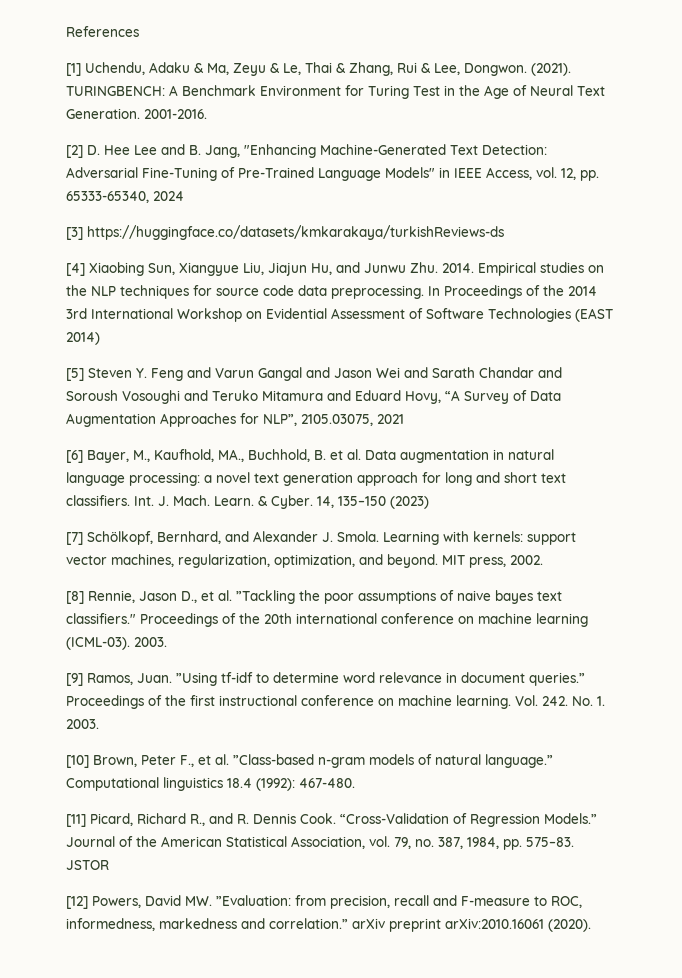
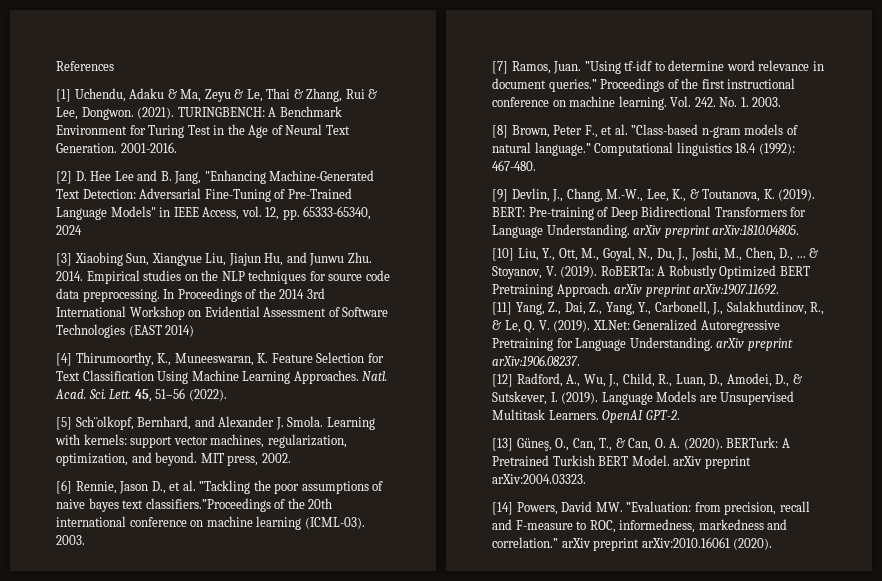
- [3] https://huggingface.co/datasets/kmkarakaya/turkishReviews-ds
- [4] Xiaobing Sun, Xiangyue Liu, Jiajun Hu, and Junwu Zhu. 2014.
+ [3] Xiaobing Sun, Xiangyue Liu, Jiajun Hu, and Junwu Zhu. 2014.
- [5] Steven Y. Feng and Varun Gangal and Jason Wei and Sarath Chandar and Soroush Vosoughi and Teruko Mitamura and Eduard Hovy, “A Survey of Data Augmentation Approaches for NLP”, 2105.03075, 2021
- [6] Bayer, M., Kaufhold, MA., Buchhold, B. et al. Data augmentation in natural language processing: a novel text generation approach for long and short text classifiers. Int. J. Mach. Learn. & Cyber. 14, 135–150 (2023)
- [7] Schölkopf, Bernhard, and Alexander J. Smola.
+ [4] Thirumoorthy, K., Muneeswaran, K. Feature Selection for Text Classification Using Machine Learning Approaches. Natl. Acad. Sci. Lett. 45, 51–56 (2022).
+ [5] Sch¨olkopf, Bernhard, and Alexander J. Smola.
- [8] Rennie, Jason D., et al. ”Tackling the poor assumptions of naive bayes text classifiers." Proceedings of the 20th international conference on machine learning (ICML-03).
+ [6] Rennie, Jason D., et al. ”Tackling the poor assumptions of naive bayes text classifiers.”Proceedings of the 20th international conference on machine learning (ICML-03).
- [9] Ramos, Juan. ”Using tf-idf to determine word relevance in document queries.”
+ [7] Ramos, Juan. ”Using tf-idf to determine word relevance in document queries.”
- [10] Brown, Peter F., et al. ”Class-based n-gram models of natural language.”
+ [8] Brown, Peter F., et al. ”Class-based n-gram models of natural language.”
- [11] Picard, Richard R., and R. Dennis Cook. “Cross-Validation of Regression Models.” Journal of the American Statistical Association, vol. 79, no. 387, 1984, pp. 575–83. JSTOR
- [12] Powers, David MW. ”Evaluation: from precision, recall and F-measure to ROC, informedness, markedness and correlation.” arXiv preprint arXiv:2010.16061 (2020).
+ [9] Devlin, J., Chang, M.-W., Lee, K., & Toutanova, K. (2019). BERT: Pre-training of Deep Bidirectional Transformers for Language Understanding. arXiv preprint arXiv:1810.04805.
+ [10] Liu, Y., Ott, M., Goyal, N., Du, J., Joshi, M., Chen, D., ... & Stoyanov, V. (2019). RoBERTa: A Robustly Optimized BERT Pretraining Approach. arXiv preprint arXiv:1907.11692.
+ [11] Yang, Z., Dai, Z., Yang, Y., Carbonell, J., Salakhutdinov, R., & Le, Q. V. (2019). XLNet: Generalized Autoregressive Pretraining for Language Understanding. arXiv preprint arXiv:1906.08237.
+ [12] Radford, A., Wu, J., Child, R., Luan, D., Amodei, D., & Sutskever, I. (2019). Language Models are Unsupervised Multitask Learners. OpenAI GPT-2.
+ [13] Güneş, O., Can, T., & Can, O. A. (2020). BERTurk: A Pretrained Turkish BERT Model. arXiv preprint arXiv:2004.03323.
+ [14] Powers, David MW. ”Evaluation: from precision, recall and F-measure to ROC, informedness, markedness and correlation.” arXiv preprint arXiv:2010.16061 (2020).

